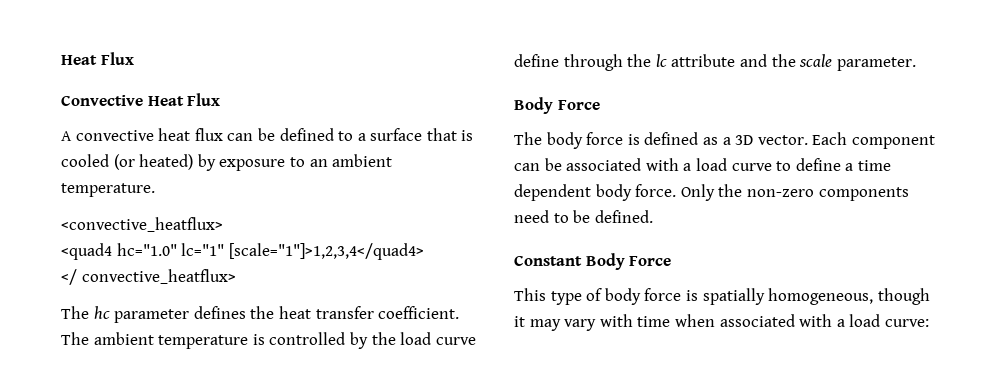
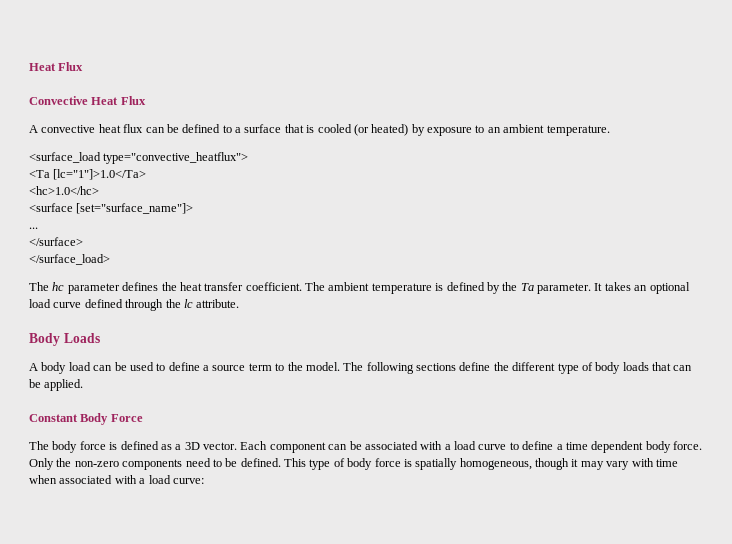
- <convective_heatflux>
- <quad4 hc="1.0" lc="1" [scale="1"]>1,2,3,4</quad4>
- </ convective_heatflux>
+ <surface_load type="convective_heatflux">
+ <Ta [lc="1"]>1.0</Ta>
+ <hc>1.0</hc>
+ <surface [set="surface_name"]>
+ ...
+ </surface>
+ </surface_load>
- The ambient temperature is controlled by the load curve define through the lc attribute and the scale parameter.
- Body Force
+ The ambient temperature is defined by the Ta parameter. It takes an optional load curve defined through the lc attribute.
+ Body Loads
+ A body load can be used to define a source term to the model. The following sections define the different type of body loads that can be applied.
+ Constant Body Force
- Only the non-zero components need to be defined.
- Constant Body Force
- This type of body force is spatially homogeneous, though it may vary with time when associated with a load curve:
+ Only the non-zero components need to be defined. This type of body force is spatially homogeneous, though it may vary with time when associated with a load curve:

